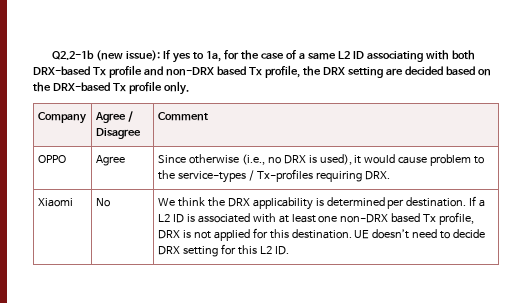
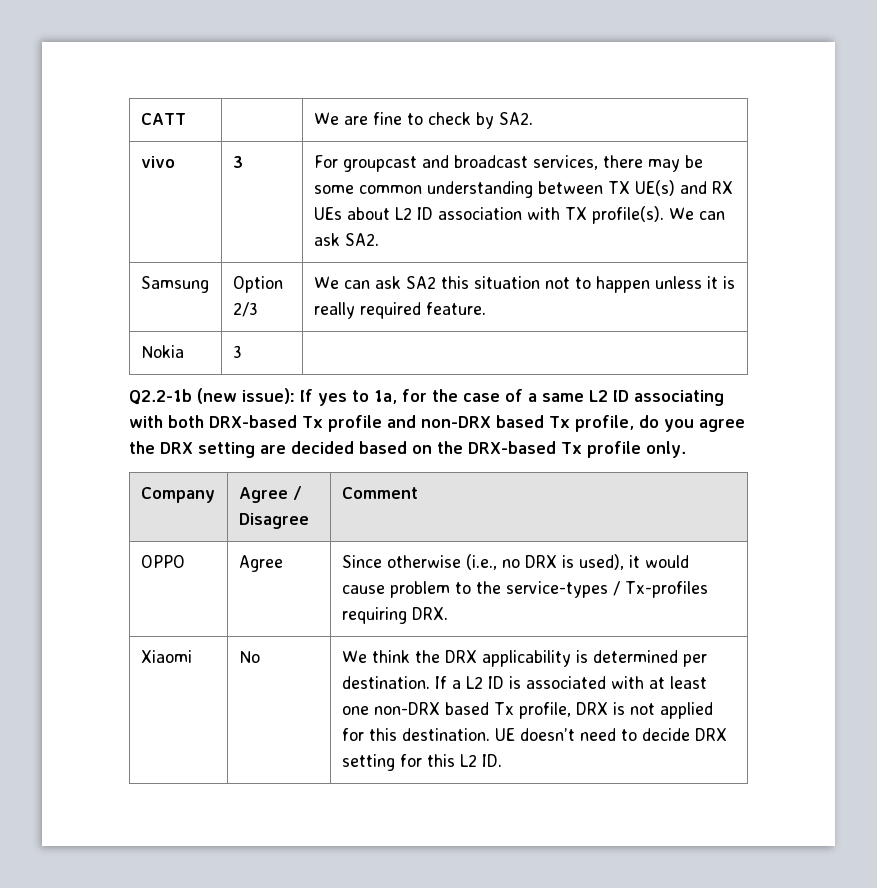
+ CATT | | We are fine to check by SA2.
+ vivo | 3 | For groupcast and broadcast services, there may be some common understanding between TX UE(s) and RX UEs about L2 ID association with TX profile(s). We can ask SA2.
+ Samsung | Option 2/3 | We can ask SA2 this situation not to happen unless it is really required feature.
+ Nokia | 3 |
- Q2.2-1b (new issue): If yes to 1a, for the case of a same L2 ID associating with both DRX-based Tx profile and non-DRX based Tx profile, the DRX setting are decided based on the DRX-based Tx profile only.
+ Q2.2-1b (new issue): If yes to 1a, for the case of a same L2 ID associating with both DRX-based Tx profile and non-DRX based Tx profile, do you agree the DRX setting are decided based on the DRX-based Tx profile only.

